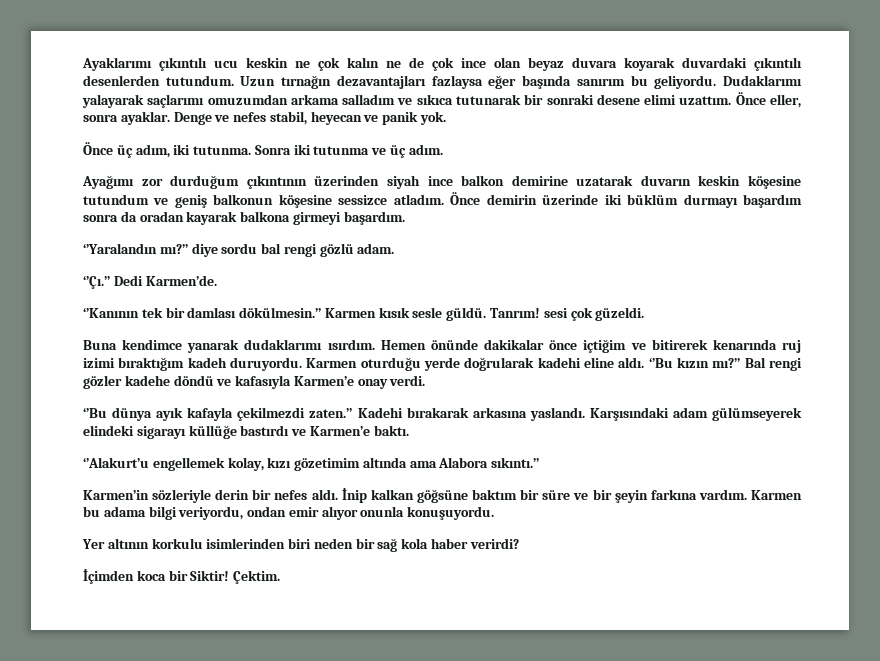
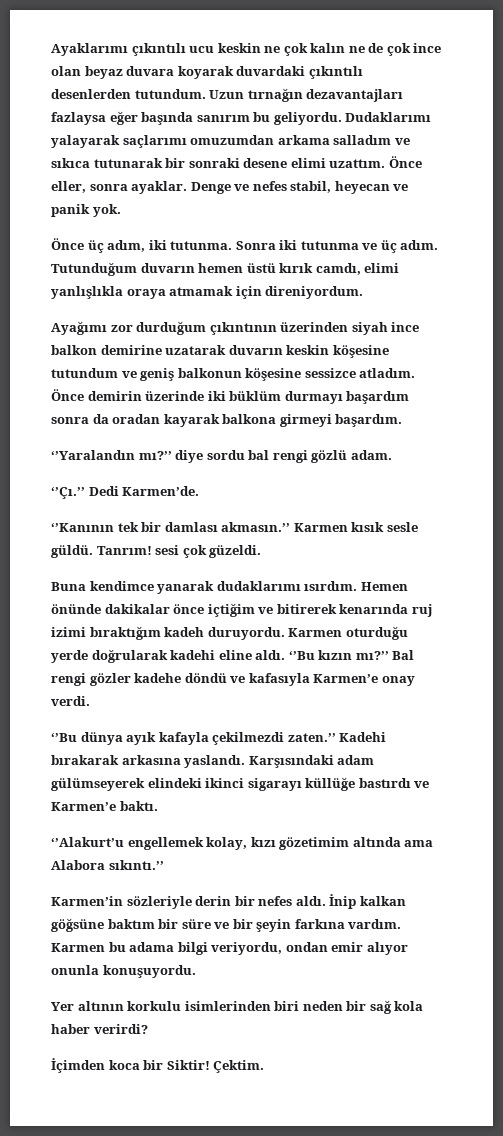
+ Tutunduğum duvarın hemen üstü kırık camdı, elimi yanlışlıkla oraya atmamak için direniyordum.
- ‘’Kanının tek bir damlası dökülmesin.’’
+ ‘’Kanının tek bir damlası akmasın.’’
- Karşısındaki adam gülümseyerek elindeki sigarayı küllüğe bastırdı ve Karmen’e baktı.
+ Karşısındaki adam gülümseyerek elindeki ikinci sigarayı küllüğe bastırdı ve Karmen’e baktı.

